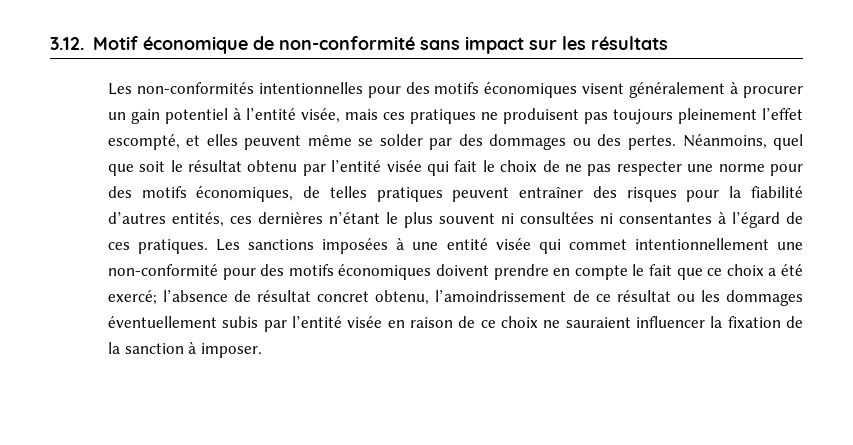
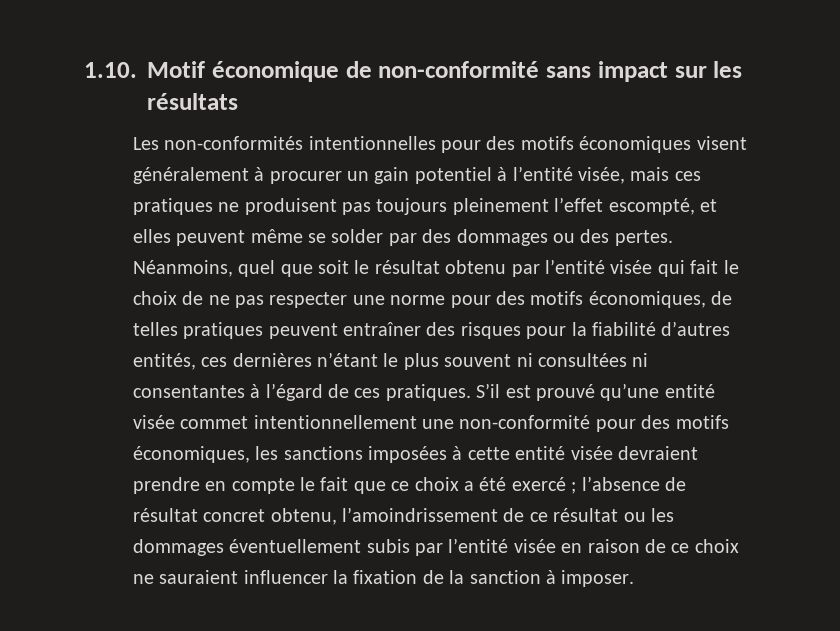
- 3.12. Motif économique de non-conformité sans impact sur les résultats
+ 1.10. Motif économique de non-conformité sans impact sur les résultats
- Les sanctions imposées à une entité visée qui commet intentionnellement une non-conformité pour des motifs économiques doivent prendre en compte le fait que ce choix a été exercé; l’absence de résultat concret obtenu, l’amoindrissement de ce résultat ou les dommages éventuellement subis par l’entité visée en raison de ce choix ne sauraient influencer la fixation de la sanction à imposer.
+ S’il est prouvé qu’une entité visée commet intentionnellement une non-conformité pour des motifs économiques, les sanctions imposées à cette entité visée devraient prendre en compte le fait que ce choix a été exercé ; l’absence de résultat concret obtenu, l’amoindrissement de ce résultat ou les dommages éventuellement subis par l’entité visée en raison de ce choix ne sauraient influencer la fixation de la sanction à imposer.

